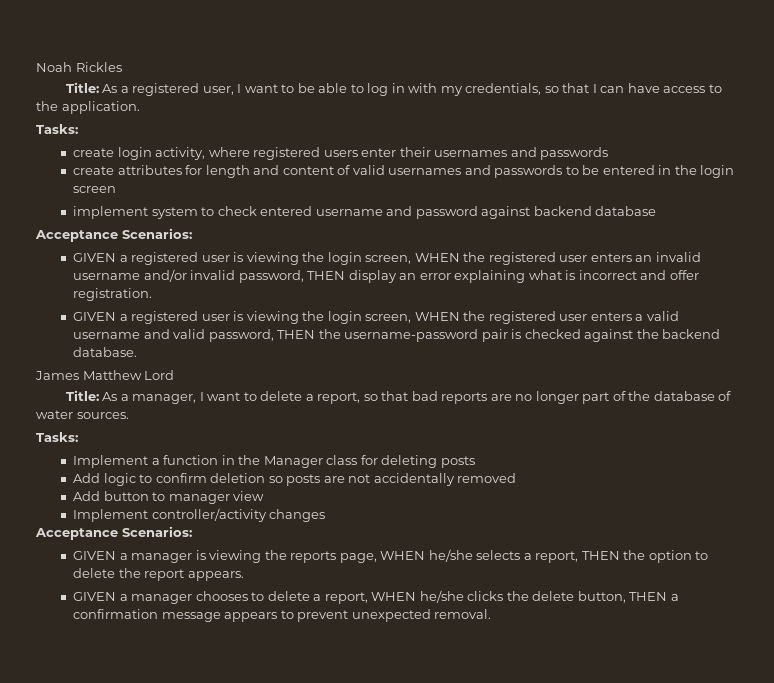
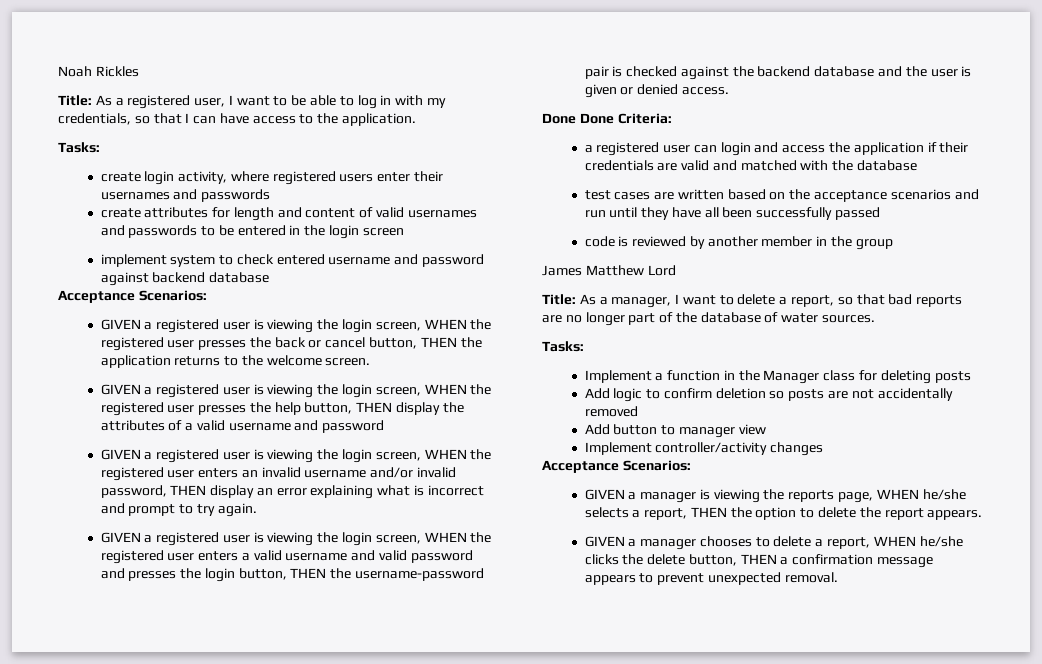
+ GIVEN a registered user is viewing the login screen, WHEN the registered user presses the back or cancel button, THEN the application returns to the welcome screen.
+ GIVEN a registered user is viewing the login screen, WHEN the registered user presses the help button, THEN display the attributes of a valid username and password
- GIVEN a registered user is viewing the login screen, WHEN the registered user enters an invalid username and/or invalid password, THEN display an error explaining what is incorrect and offer registration.
+ GIVEN a registered user is viewing the login screen, WHEN the registered user enters an invalid username and/or invalid password, THEN display an error explaining what is incorrect and prompt to try again.
- GIVEN a registered user is viewing the login screen, WHEN the registered user enters a valid username and valid password, THEN the username-password pair is checked against the backend database.
+ GIVEN a registered user is viewing the login screen, WHEN the registered user enters a valid username and valid password and presses the login button, THEN the username-password pair is checked against the backend database and the user is given or denied access.
+ Done Done Criteria:
+ a registered user can login and access the application if their credentials are valid and matched with the database
+ test cases are written based on the acceptance scenarios and run until they have all been successfully passed
+ code is reviewed by another member in the group

